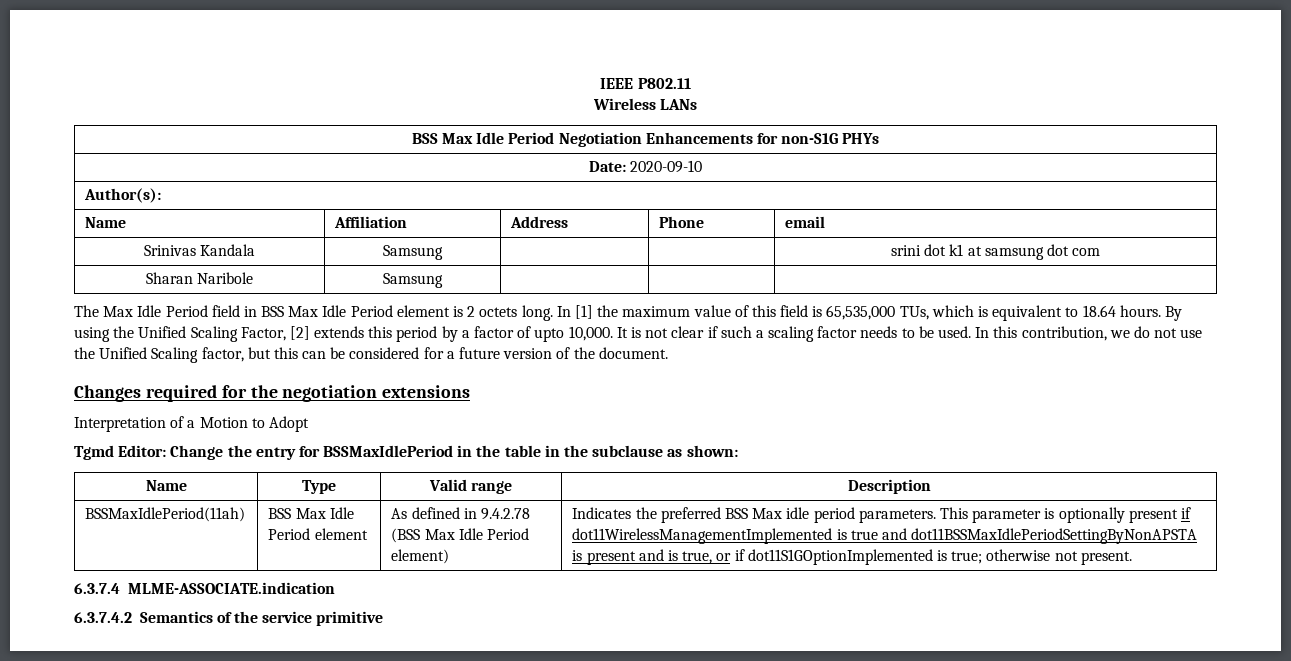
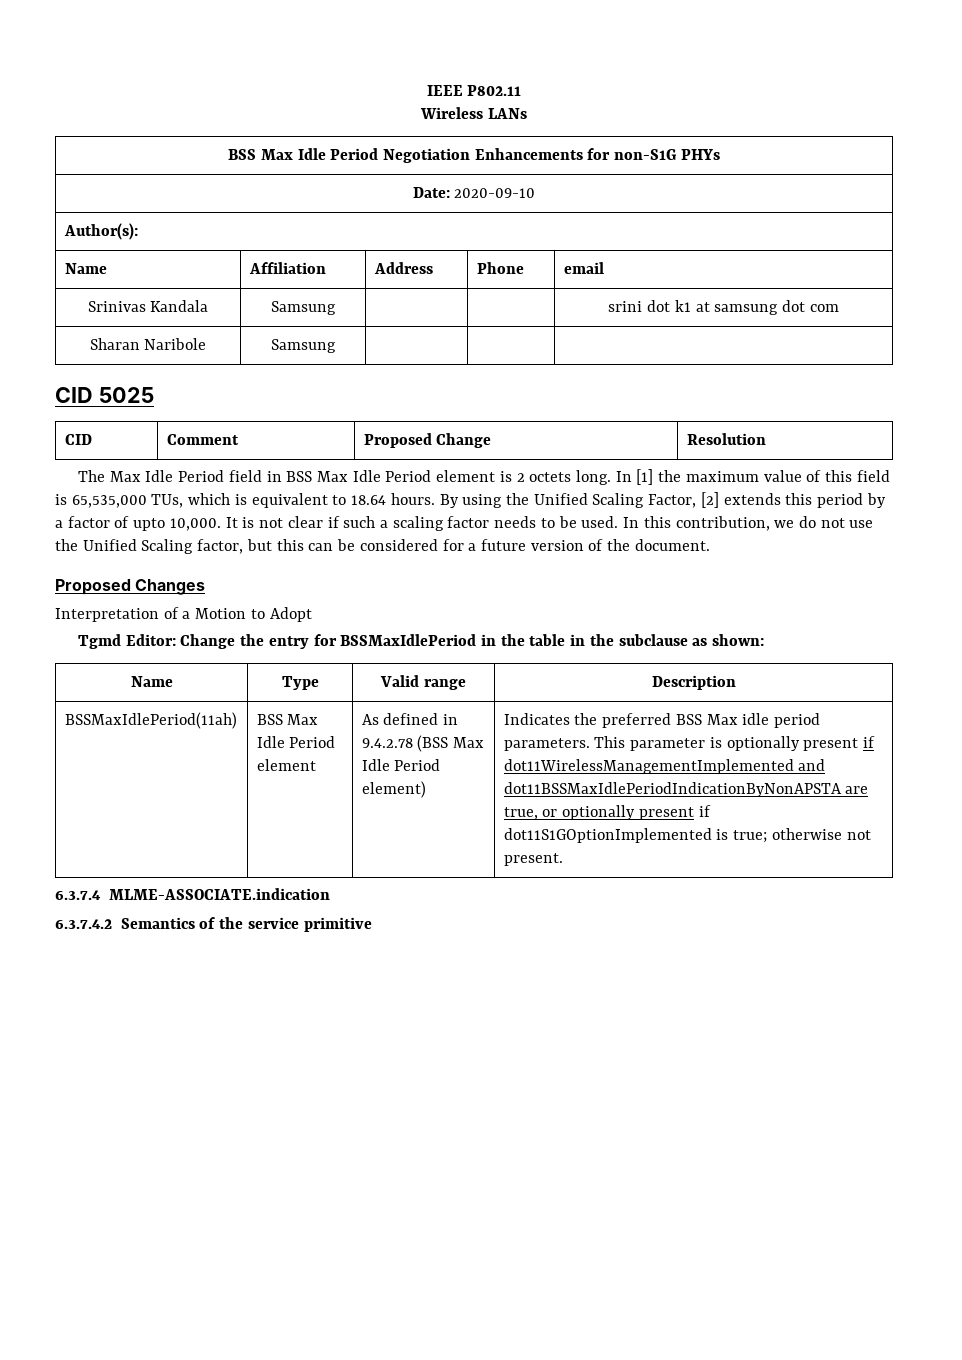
+ CID 5025
+ CID | Comment | Proposed Change | Resolution
- Changes required for the negotiation extensions
+ Proposed Changes
- This parameter is optionally present if dot11WirelessManagementImplemented is true and dot11BSSMaxIdlePeriodSettingByNonAPSTA is present and is true, or if dot11S1GOptionImplemented is true; otherwise not present.
+ This parameter is optionally present if dot11WirelessManagementImplemented and dot11BSSMaxIdlePeriodIndicationByNonAPSTA are true, or optionally present if dot11S1GOptionImplemented is true; otherwise not present.

